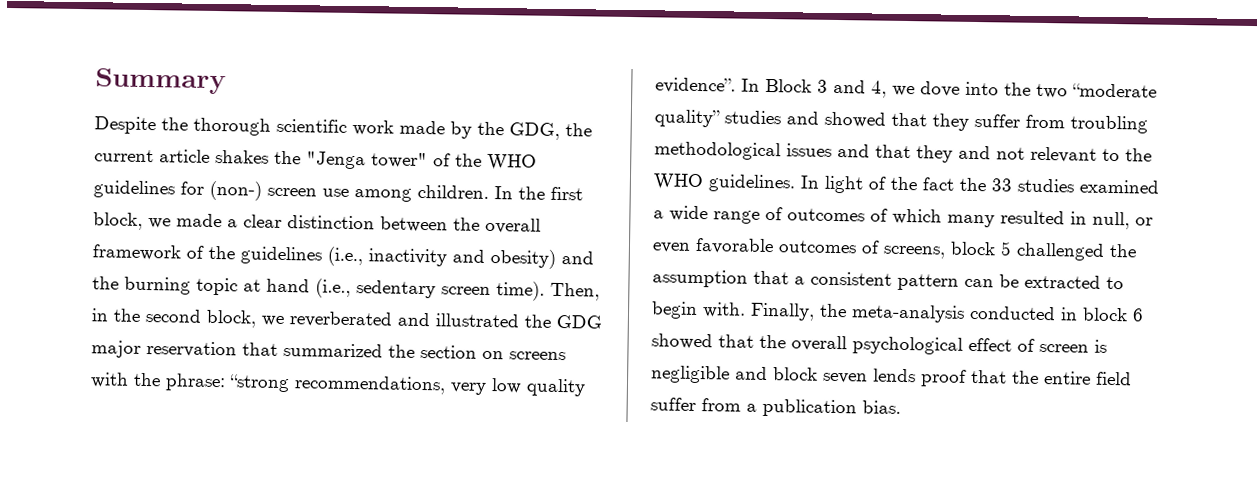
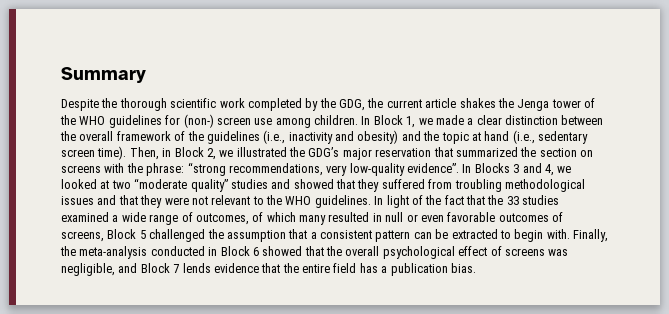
- Despite the thorough scientific work made by the GDG, the current article shakes the "Jenga tower" of the WHO guidelines for (non-) screen use among children.
+ Despite the thorough scientific work completed by the GDG, the current article shakes the Jenga tower of the WHO guidelines for (non-) screen use among children.
- In the first block, we made a clear distinction between the overall framework of the guidelines (i.e., inactivity and obesity) and the burning topic at hand (i.e., sedentary screen time).
+ In Block 1, we made a clear distinction between the overall framework of the guidelines (i.e., inactivity and obesity) and the topic at hand (i.e., sedentary screen time).
- Then, in the second block, we reverberated and illustrated the GDG major reservation that summarized the section on screens with the phrase: “strong recommendations, very low quality evidence”.
+ Then, in Block 2, we illustrated the GDG’s major reservation that summarized the section on screens with the phrase: “strong recommendations, very low-quality evidence”.
- In Block 3 and 4, we dove into the two “moderate quality” studies and showed that they suffer from troubling methodological issues and that they and not relevant to the WHO guidelines.
+ In Blocks 3 and 4, we looked at two “moderate quality” studies and showed that they suffered from troubling methodological issues and that they were not relevant to the WHO guidelines.
- In light of the fact the 33 studies examined a wide range of outcomes of which many resulted in null, or even favorable outcomes of screens, block 5 challenged the assumption that a consistent pattern can be extracted to begin with.
+ In light of the fact that the 33 studies examined a wide range of outcomes, of which many resulted in null or even favorable outcomes of screens, Block 5 challenged the assumption that a consistent pattern can be extracted to begin with.
- Finally, the meta-analysis conducted in block 6 showed that the overall psychological effect of screen is negligible and block seven lends proof that the entire field suffer from a publication bias.
+ Finally, the meta-analysis conducted in Block 6 showed that the overall psychological effect of screens was negligible, and Block 7 lends evidence that the entire field has a publication bias.

